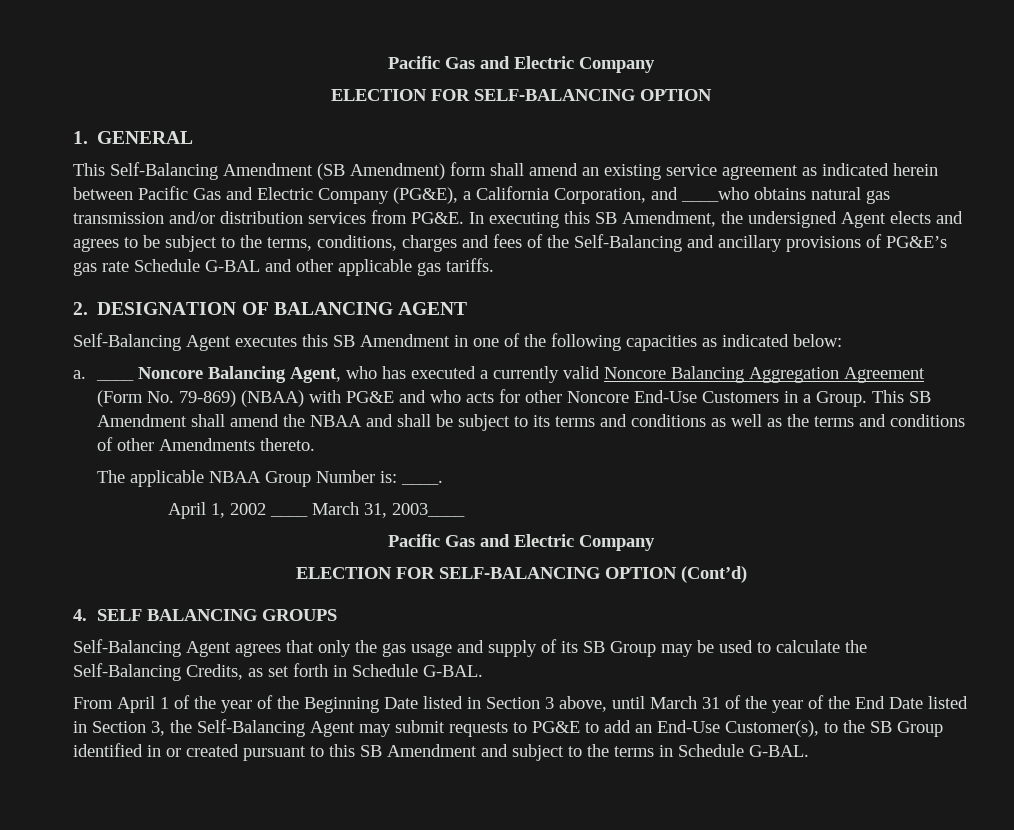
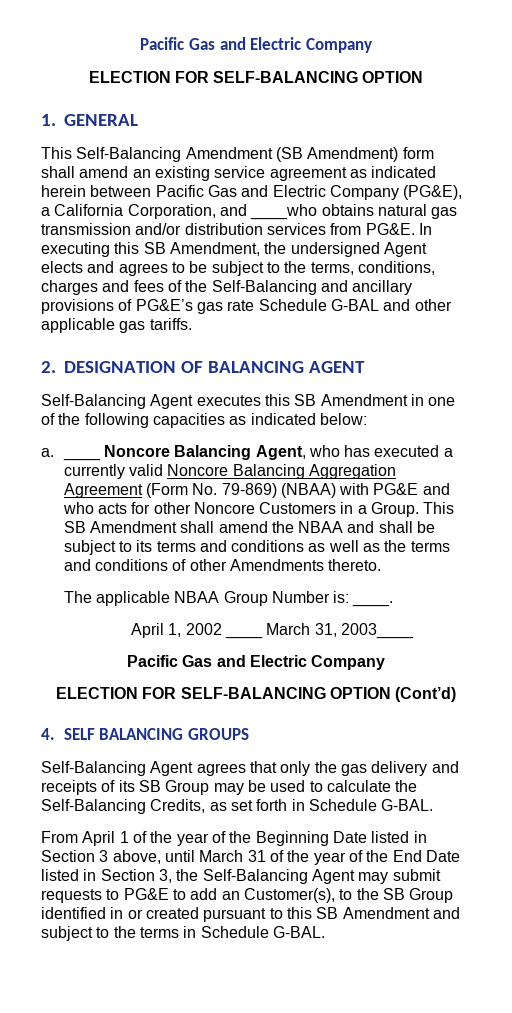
- ____ Noncore Balancing Agent, who has executed a currently valid Noncore Balancing Aggregation Agreement (Form No. 79-869) (NBAA) with PG&E and who acts for other Noncore End-Use Customers in a Group.
+ ____ Noncore Balancing Agent, who has executed a currently valid Noncore Balancing Aggregation Agreement (Form No. 79-869) (NBAA) with PG&E and who acts for other Noncore Customers in a Group.
- Self-Balancing Agent agrees that only the gas usage and supply of its SB Group may be used to calculate the Self-Balancing Credits, as set forth in Schedule G-BAL.
+ Self-Balancing Agent agrees that only the gas delivery and receipts of its SB Group may be used to calculate the Self-Balancing Credits, as set forth in Schedule G-BAL.
- From April 1 of the year of the Beginning Date listed in Section 3 above, until March 31 of the year of the End Date listed in Section 3, the Self-Balancing Agent may submit requests to PG&E to add an End-Use Customer(s), to the SB Group identified in or created pursuant to this SB Amendment and subject to the terms in Schedule G-BAL.
+ From April 1 of the year of the Beginning Date listed in Section 3 above, until March 31 of the year of the End Date listed in Section 3, the Self-Balancing Agent may submit requests to PG&E to add an Customer(s), to the SB Group identified in or created pursuant to this SB Amendment and subject to the terms in Schedule G-BAL.

